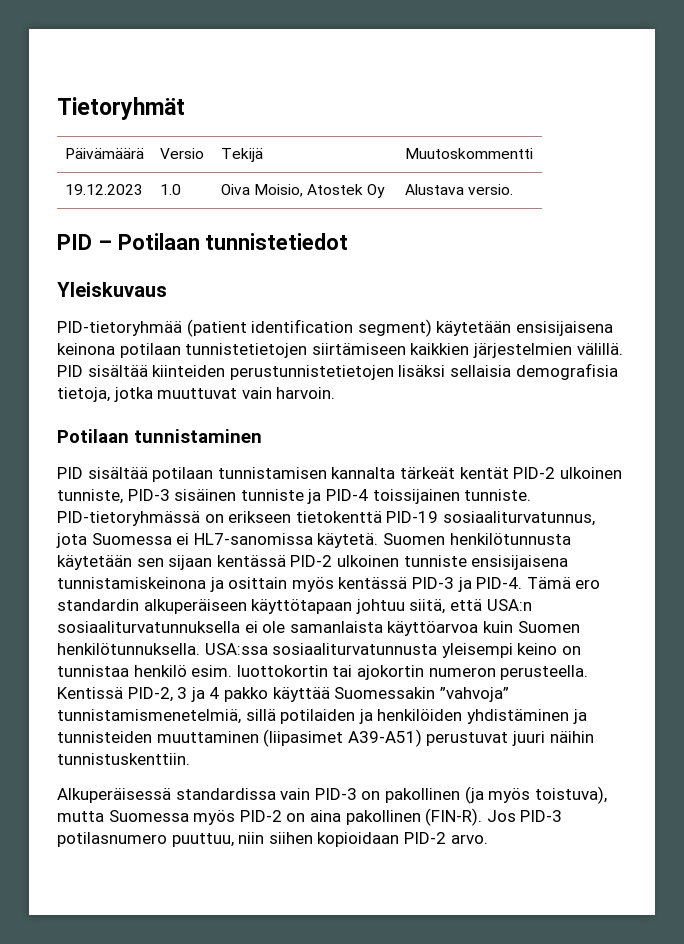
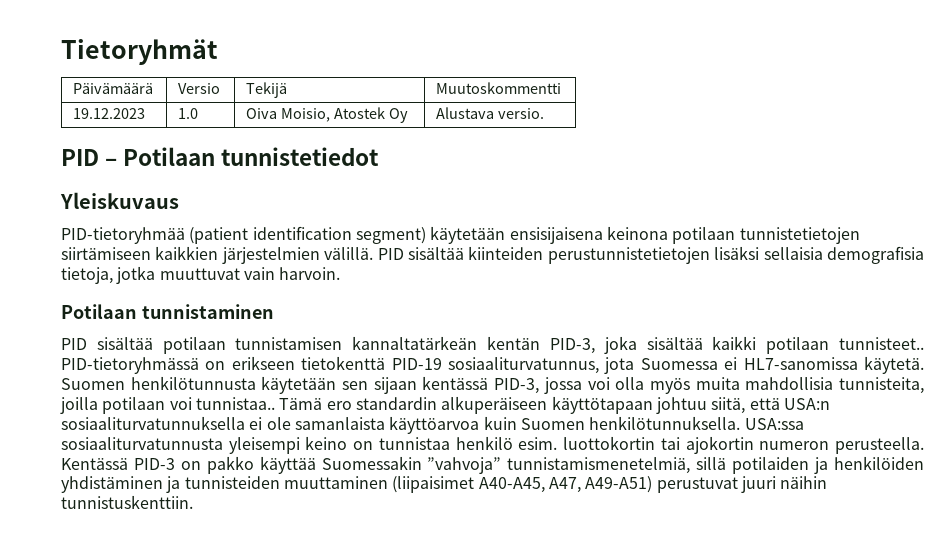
- PID sisältää potilaan tunnistamisen kannalta tärkeät kentät PID-2 ulkoinen tunniste, PID-3 sisäinen tunniste ja PID-4 toissijainen tunniste.
+ PID sisältää potilaan tunnistamisen kannaltatärkeän kentän PID-3, joka sisältää kaikki potilaan tunnisteet..
- Suomen henkilötunnusta käytetään sen sijaan kentässä PID-2 ulkoinen tunniste ensisijaisena tunnistamiskeinona ja osittain myös kentässä PID-3 ja PID-4.
+ Suomen henkilötunnusta käytetään sen sijaan kentässä PID-3, jossa voi olla myös muita mahdollisia tunnisteita, joilla potilaan voi tunnistaa..
- Kentissä PID-2, 3 ja 4 pakko käyttää Suomessakin ”vahvoja” tunnistamismenetelmiä, sillä potilaiden ja henkilöiden yhdistäminen ja tunnisteiden muuttaminen (liipasimet A39-A51) perustuvat juuri näihin tunnistuskenttiin.
+ Kentässä PID-3 on pakko käyttää Suomessakin ”vahvoja” tunnistamismenetelmiä, sillä potilaiden ja henkilöiden yhdistäminen ja tunnisteiden muuttaminen (liipaisimet A40-A45, A47, A49-A51) perustuvat juuri näihin tunnistuskenttiin.
- Alkuperäisessä standardissa vain PID-3 on pakollinen (ja myös toistuva), mutta Suomessa myös PID-2 on aina pakollinen (FIN-R). Jos PID-3 potilasnumero puuttuu, niin siihen kopioidaan PID-2 arvo.

